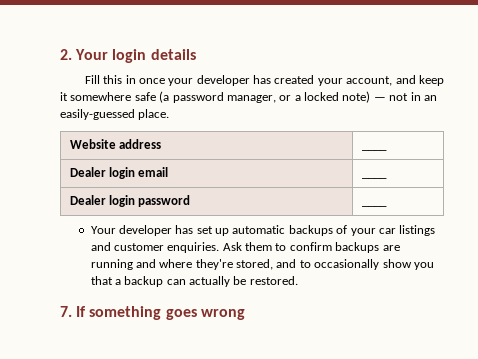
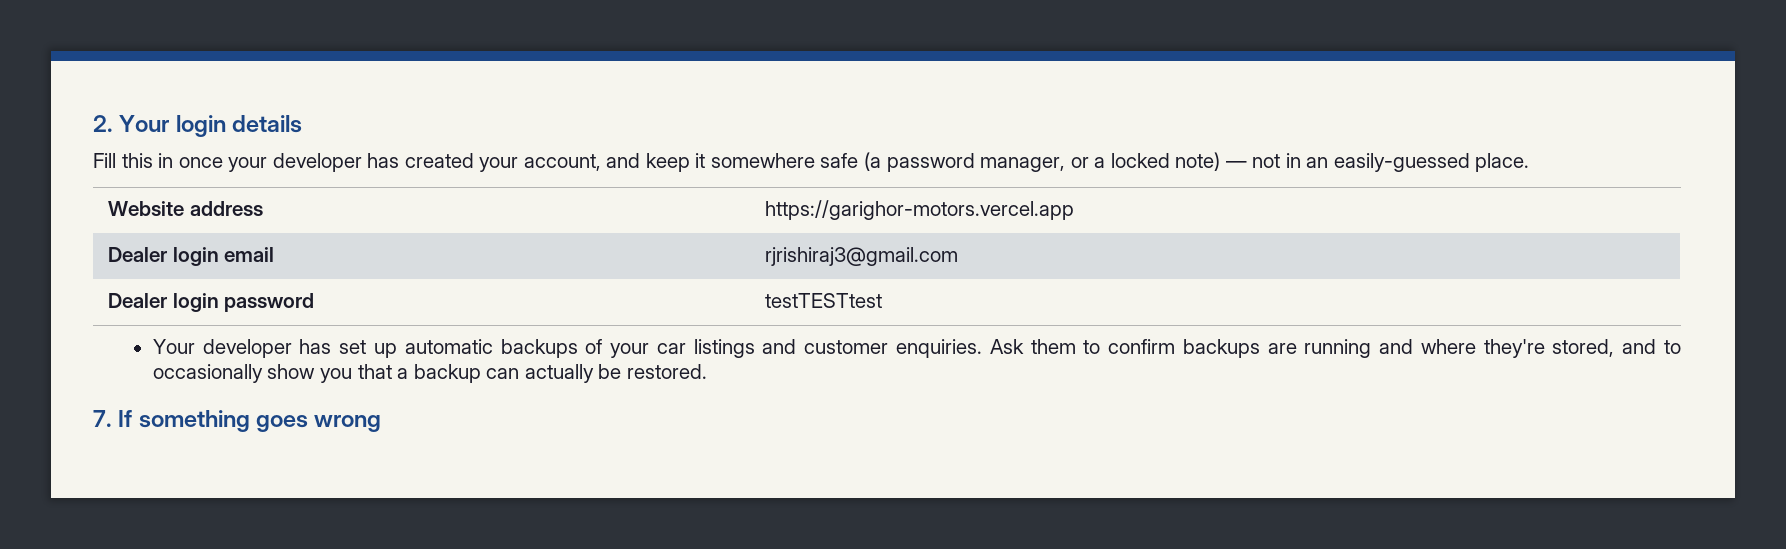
- Website address | ____
+ Website address | https://garighor-motors.vercel.app
- Dealer login email | ____
+ Dealer login email | rjrishiraj3@gmail.com
- Dealer login password | ____
+ Dealer login password | testTESTtest

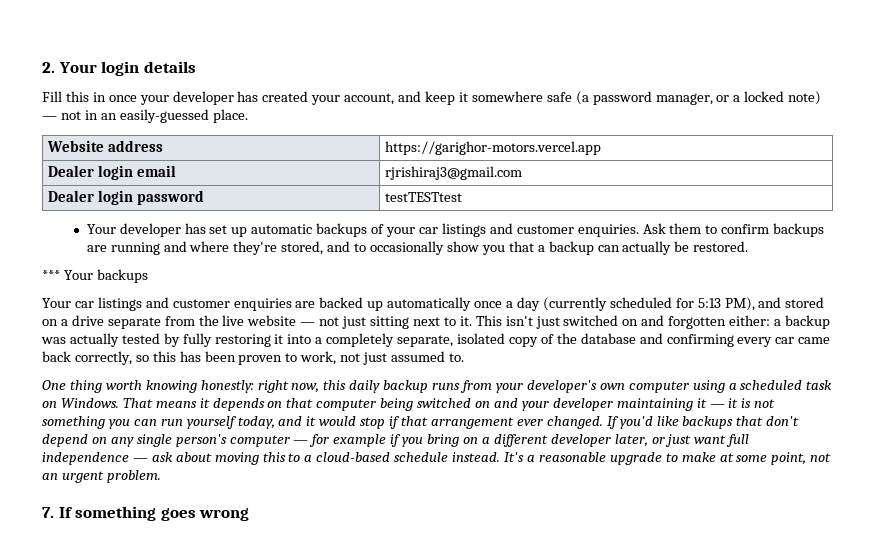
+ *** Your backups
+ Your car listings and customer enquiries are backed up automatically once a day (currently scheduled for 5:13 PM), and stored on a drive separate from the live website — not just sitting next to it. This isn't just switched on and forgotten either: a backup was actually tested by fully restoring it into a completely separate, isolated copy of the database and confirming every car came back correctly, so this has been proven to work, not just assumed to.
+ One thing worth knowing honestly: right now, this daily backup runs from your developer's own computer using a scheduled task on Windows. That means it depends on that computer being switched on and your developer maintaining it — it is not something you can run yourself today, and it would stop if that arrangement ever changed. If you'd like backups that don't depend on any single person's computer — for example if you bring on a different developer later, or just want full independence — ask about moving this to a cloud-based schedule instead. It's a reasonable upgrade to make at some point, not an urgent problem.

